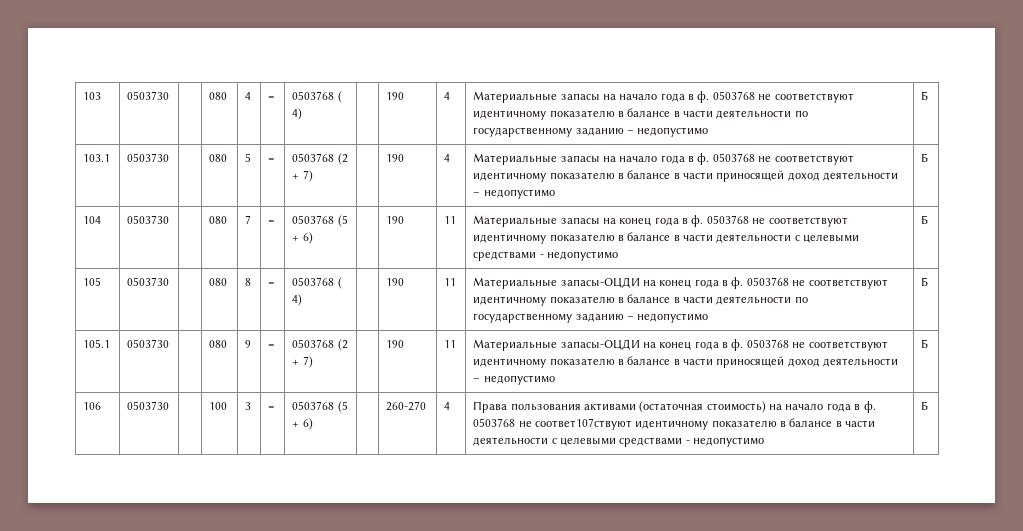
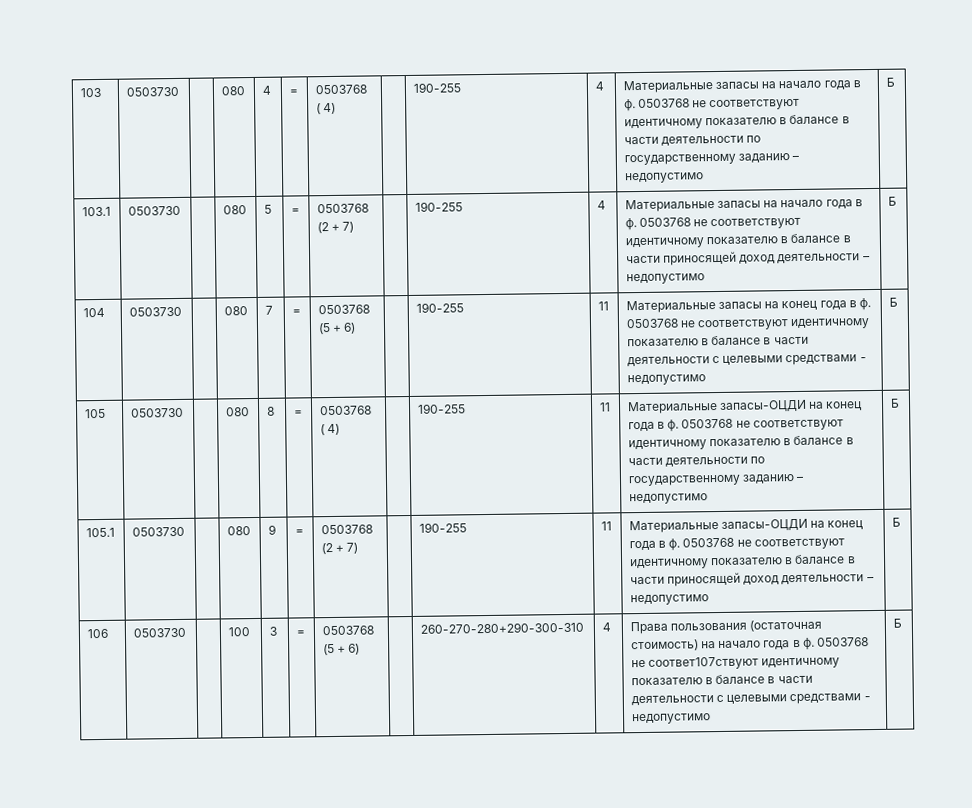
- 103 | 0503730 | | 080 | 4 | = | 0503768 ( 4) | | 190 | 4 | Материальные запасы на начало года в ф. 0503768 не соответствуют идентичному показателю в балансе в части деятельности по государственному заданию – недопустимо | Б
+ 103 | 0503730 | | 080 | 4 | = | 0503768 ( 4) | | 190-255 | 4 | Материальные запасы на начало года в ф. 0503768 не соответствуют идентичному показателю в балансе в части деятельности по государственному заданию – недопустимо | Б
- 103.1 | 0503730 | | 080 | 5 | = | 0503768 (2 + 7) | | 190 | 4 | Материальные запасы на начало года в ф. 0503768 не соответствуют идентичному показателю в балансе в части приносящей доход деятельности – недопустимо | Б
+ 103.1 | 0503730 | | 080 | 5 | = | 0503768 (2 + 7) | | 190-255 | 4 | Материальные запасы на начало года в ф. 0503768 не соответствуют идентичному показателю в балансе в части приносящей доход деятельности – недопустимо | Б
- 104 | 0503730 | | 080 | 7 | = | 0503768 (5 + 6) | | 190 | 11 | Материальные запасы на конец года в ф. 0503768 не соответствуют идентичному показателю в балансе в части деятельности с целевыми средствами - недопустимо | Б
+ 104 | 0503730 | | 080 | 7 | = | 0503768 (5 + 6) | | 190-255 | 11 | Материальные запасы на конец года в ф. 0503768 не соответствуют идентичному показателю в балансе в части деятельности с целевыми средствами - недопустимо | Б
- 105 | 0503730 | | 080 | 8 | = | 0503768 ( 4) | | 190 | 11 | Материальные запасы-ОЦДИ на конец года в ф. 0503768 не соответствуют идентичному показателю в балансе в части деятельности по государственному заданию – недопустимо | Б
+ 105 | 0503730 | | 080 | 8 | = | 0503768 ( 4) | | 190-255 | 11 | Материальные запасы-ОЦДИ на конец года в ф. 0503768 не соответствуют идентичному показателю в балансе в части деятельности по государственному заданию – недопустимо | Б
- 105.1 | 0503730 | | 080 | 9 | = | 0503768 (2 + 7) | | 190 | 11 | Материальные запасы-ОЦДИ на конец года в ф. 0503768 не соответствуют идентичному показателю в балансе в части приносящей доход деятельности – недопустимо | Б
+ 105.1 | 0503730 | | 080 | 9 | = | 0503768 (2 + 7) | | 190-255 | 11 | Материальные запасы-ОЦДИ на конец года в ф. 0503768 не соответствуют идентичному показателю в балансе в части приносящей доход деятельности – недопустимо | Б
- 106 | 0503730 | | 100 | 3 | = | 0503768 (5 + 6) | | 260-270 | 4 | Права пользования активами (остаточная стоимость) на начало года в ф. 0503768 не соответ107ствуют идентичному показателю в балансе в части деятельности с целевыми средствами - недопустимо | Б
+ 106 | 0503730 | | 100 | 3 | = | 0503768 (5 + 6) | | 260-270-280+290-300-310 | 4 | Права пользования (остаточная стоимость) на начало года в ф. 0503768 не соответ107ствуют идентичному показателю в балансе в части деятельности с целевыми средствами - недопустимо | Б

